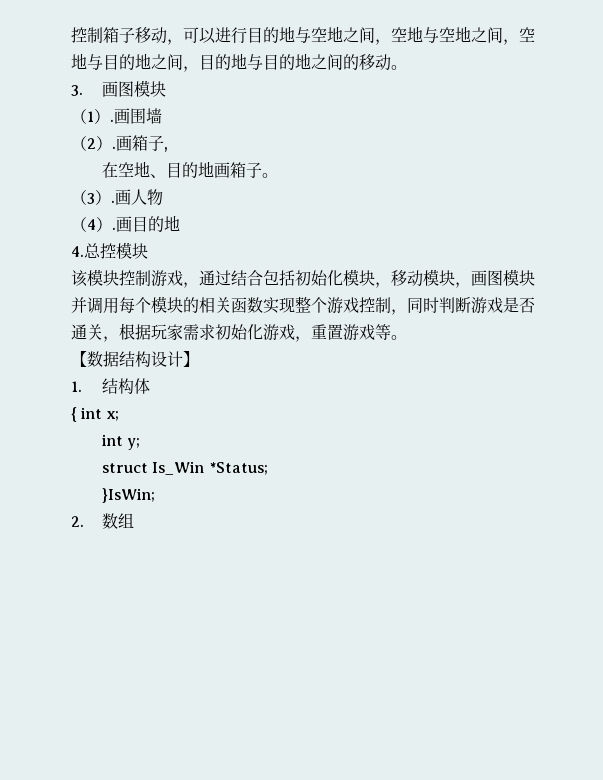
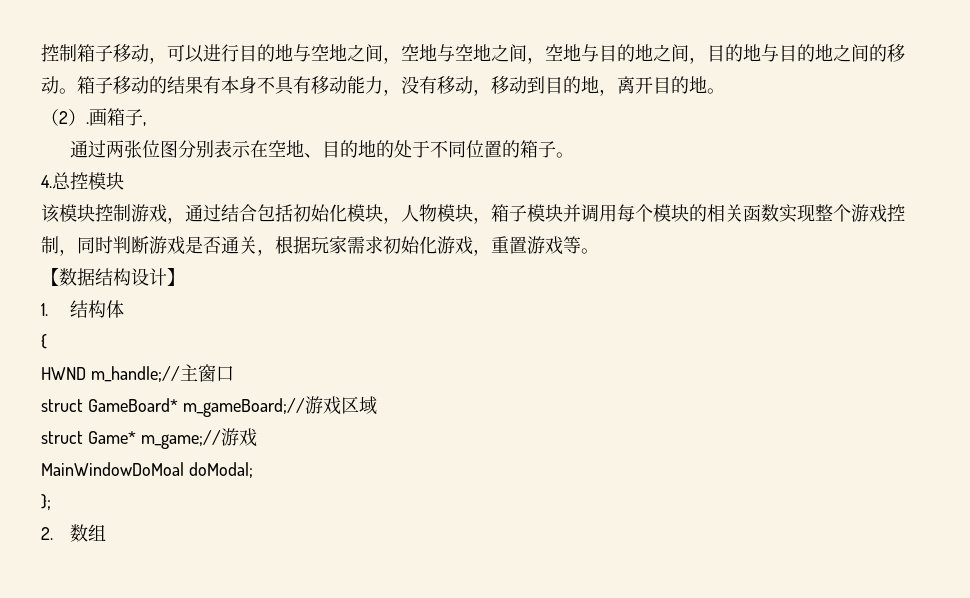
- 控制箱子移动，可以进行目的地与空地之间，空地与空地之间，空地与目的地之间，目的地与目的地之间的移动。
- 3.画图模块
- （1）.画围墙
+ 控制箱子移动，可以进行目的地与空地之间，空地与空地之间，空地与目的地之间，目的地与目的地之间的移动。箱子移动的结果有本身不具有移动能力，没有移动，移动到目的地，离开目的地。
- 在空地、目的地画箱子。
- （3）.画人物
- （4）.画目的地
+ 通过两张位图分别表示在空地、目的地的处于不同位置的箱子。
- 该模块控制游戏，通过结合包括初始化模块，移动模块，画图模块并调用每个模块的相关函数实现整个游戏控制，同时判断游戏是否通关，根据玩家需求初始化游戏，重置游戏等。
+ 该模块控制游戏，通过结合包括初始化模块，人物模块，箱子模块并调用每个模块的相关函数实现整个游戏控制，同时判断游戏是否通关，根据玩家需求初始化游戏，重置游戏等。
- { int x;
- int y;
- struct Is_Win *Status;
- }IsWin;
+ {
+ HWND m_handle;//主窗口
+ struct GameBoard* m_gameBoard;//游戏区域
+ struct Game* m_game;//游戏
+ MainWindowDoMoal doModal;
+ };

